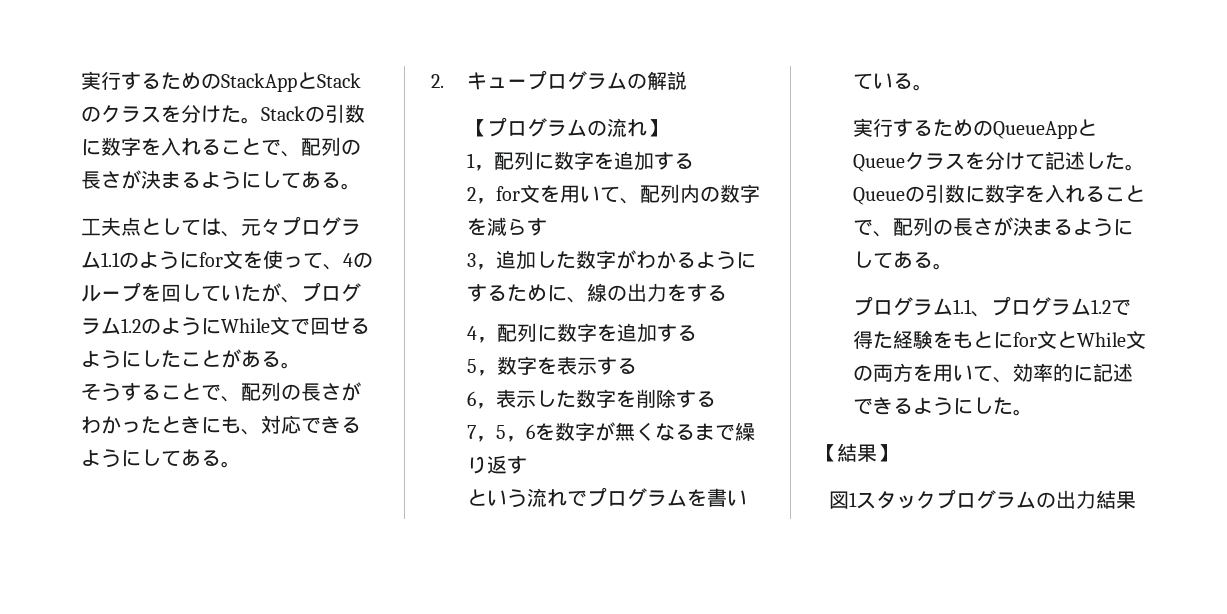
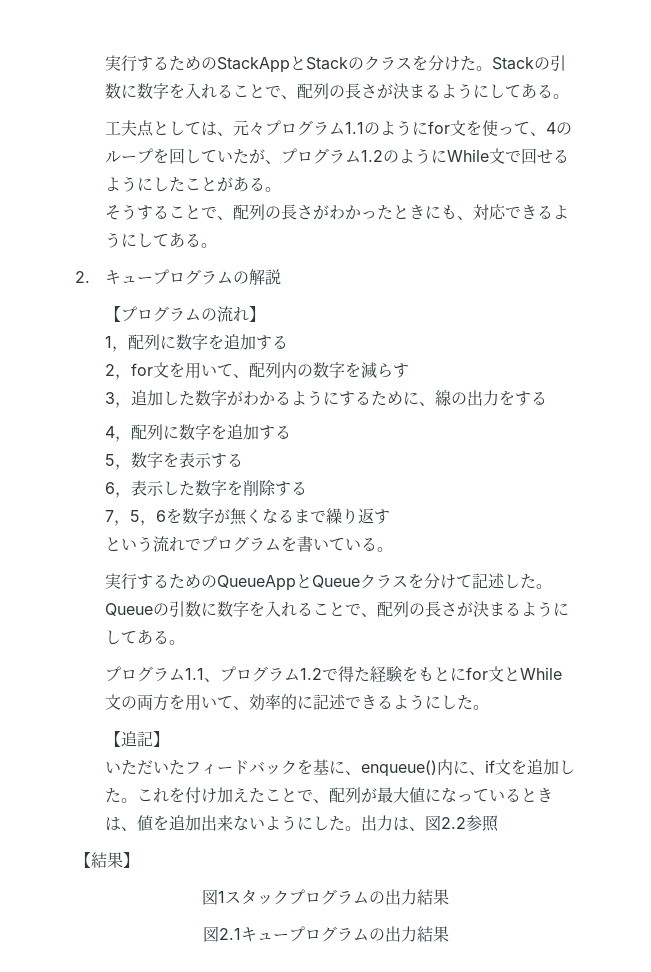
+ 【追記】
+ いただいたフィードバックを基に、enqueue()内に、if文を追加した。これを付け加えたことで、配列が最大値になっているときは、値を追加出来ないようにした。出力は、図2.2参照
+ 図2.1キュープログラムの出力結果

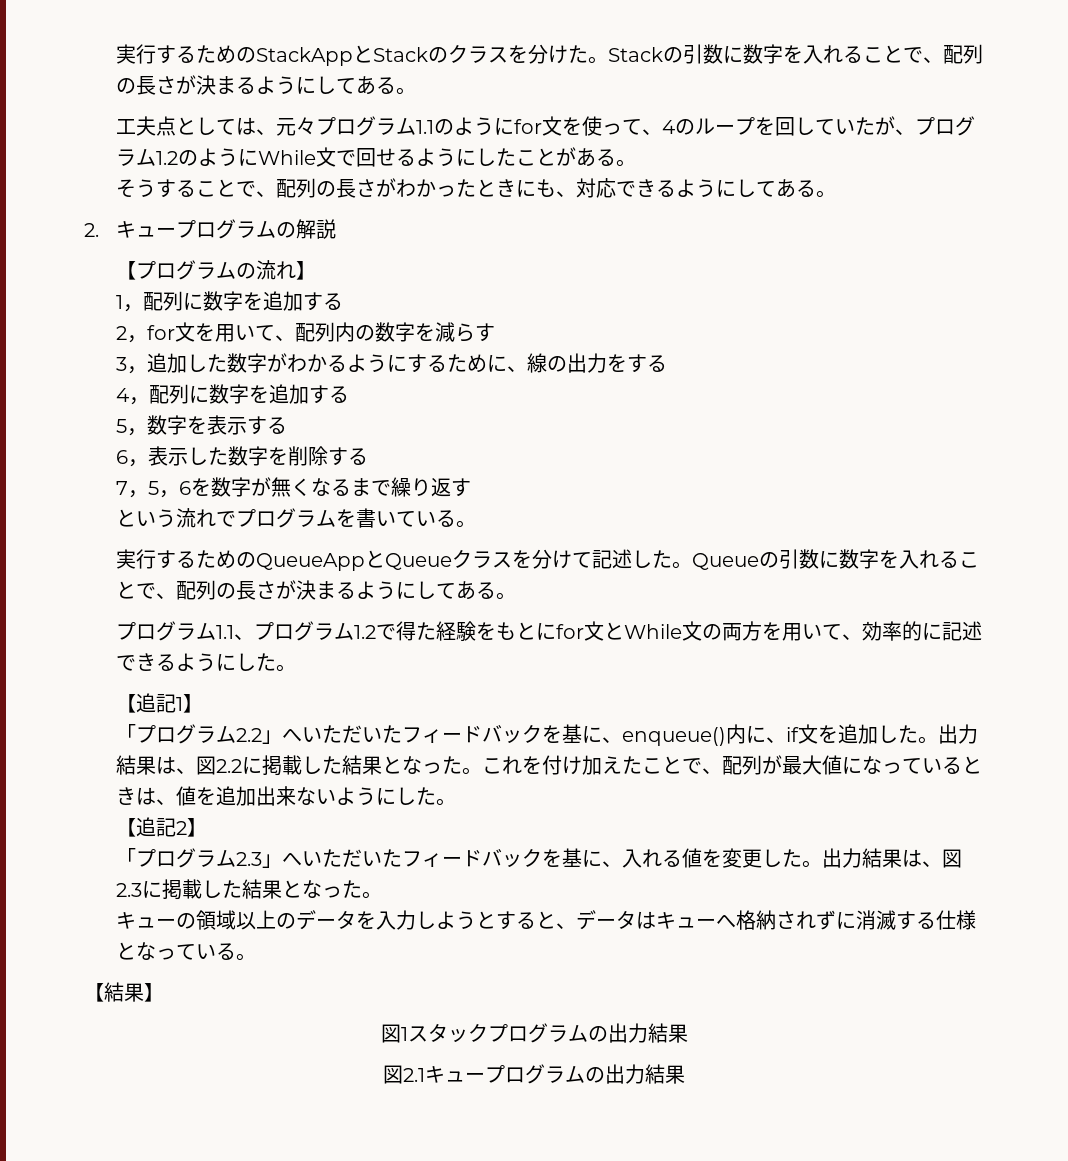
- 【追記】
- いただいたフィードバックを基に、enqueue()内に、if文を追加した。
+ 【追記1】
+ 「プログラム2.2」へいただいたフィードバックを基に、enqueue()内に、if文を追加した。
+ 出力結果は、図2.2に掲載した結果となった。
- これを付け加えたことで、配列が最大値になっているときは、値を追加出来ないようにした。出力は、図2.2参照
+ これを付け加えたことで、配列が最大値になっているときは、値を追加出来ないようにした。
+ 【追記2】
+ 「プログラム2.3」へいただいたフィードバックを基に、入れる値を変更した。出力結果は、図2.3に掲載した結果となった。
+ キューの領域以上のデータを入力しようとすると、データはキューへ格納されずに消滅する仕様となっている。

